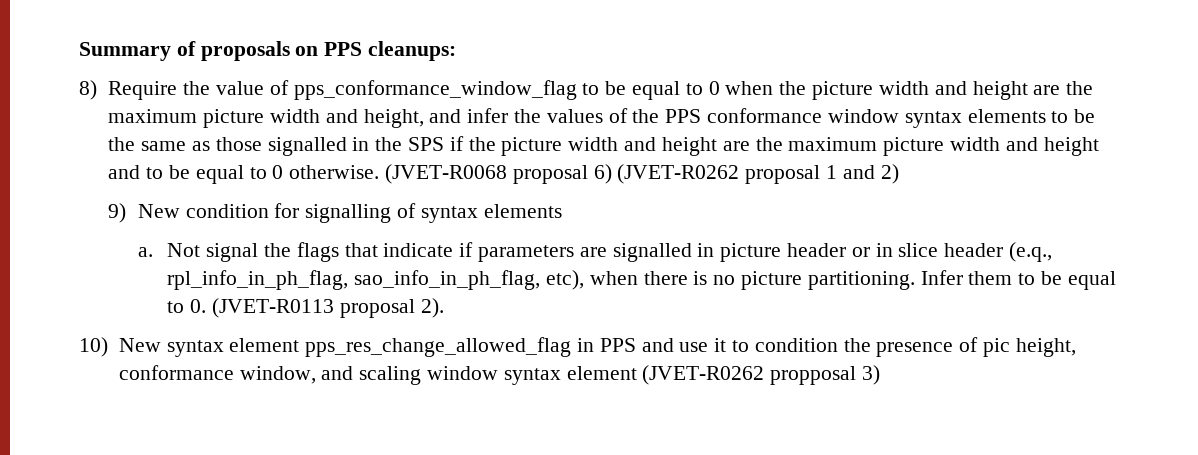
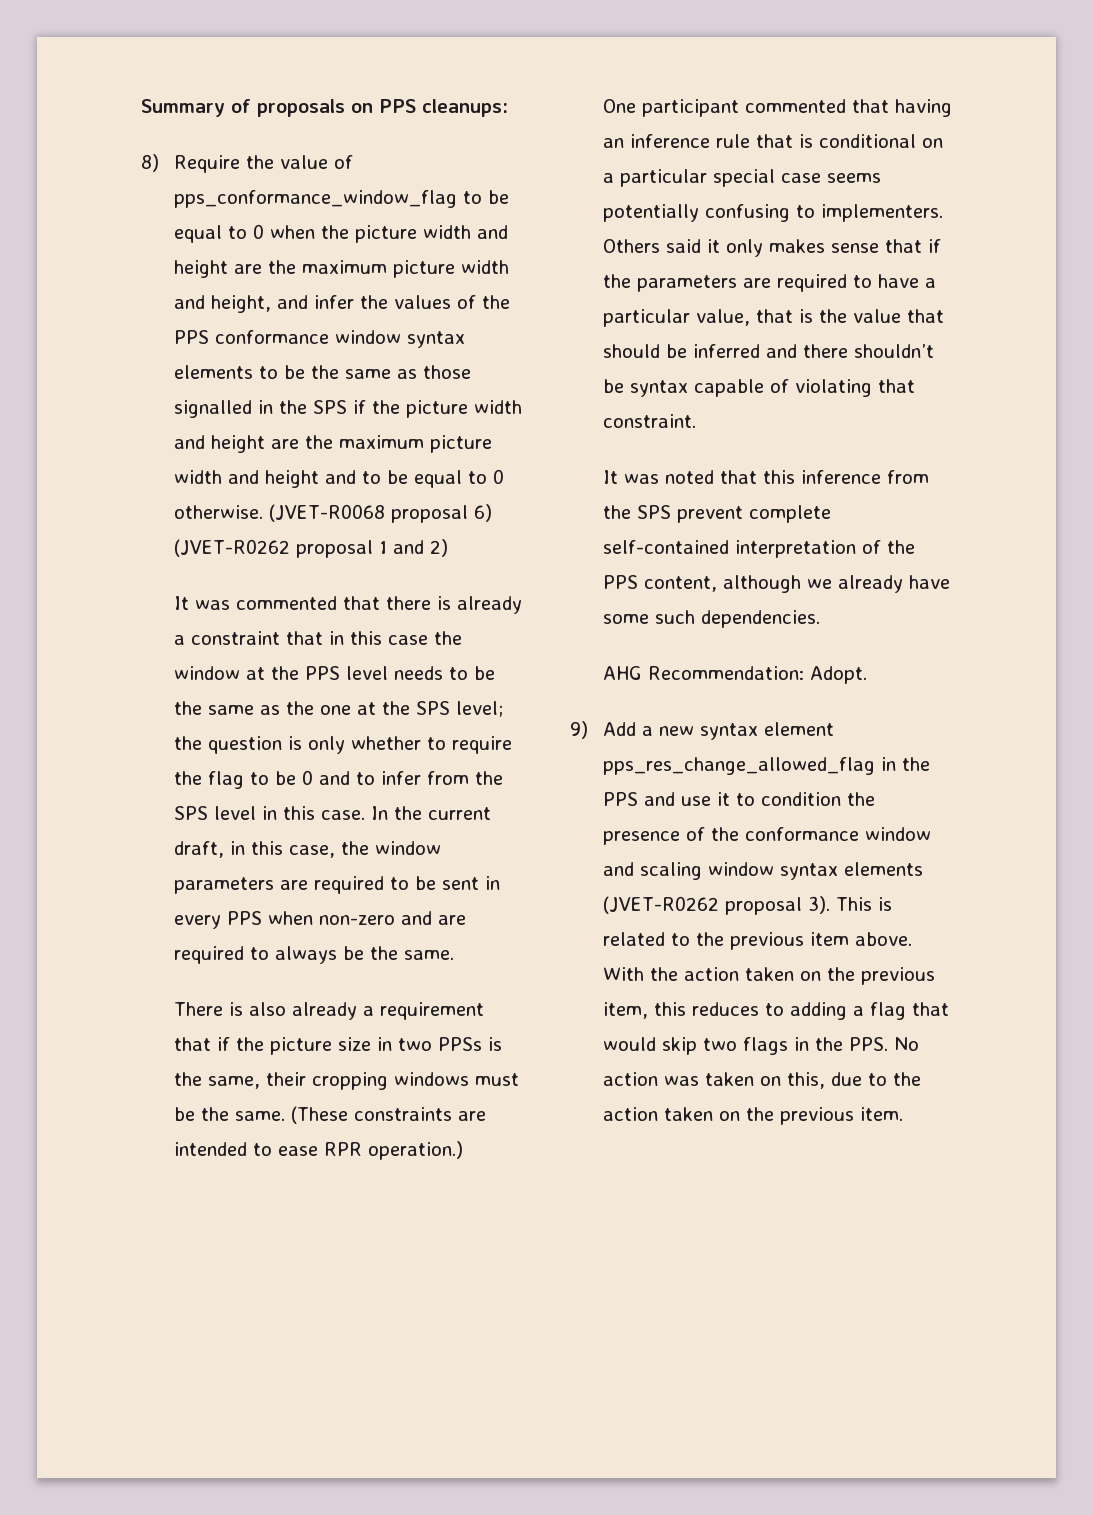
- 9) New condition for signalling of syntax elements
- a. Not signal the flags that indicate if parameters are signalled in picture header or in slice header (e.q., rpl_info_in_ph_flag, sao_info_in_ph_flag, etc), when there is no picture partitioning. Infer them to be equal to 0. (JVET-R0113 proposal 2).
- 10) New syntax element pps_res_change_allowed_flag in PPS and use it to condition the presence of pic height, conformance window, and scaling window syntax element (JVET-R0262 propposal 3)
+ It was commented that there is already a constraint that in this case the window at the PPS level needs to be the same as the one at the SPS level; the question is only whether to require the flag to be 0 and to infer from the SPS level in this case. In the current draft, in this case, the window parameters are required to be sent in every PPS when non-zero and are required to always be the same.
+ There is also already a requirement that if the picture size in two PPSs is the same, their cropping windows must be the same. (These constraints are intended to ease RPR operation.)
+ One participant commented that having an inference rule that is conditional on a particular special case seems potentially confusing to implementers. Others said it only makes sense that if the parameters are required to have a particular value, that is the value that should be inferred and there shouldn’t be syntax capable of violating that constraint.
+ It was noted that this inference from the SPS prevent complete self-contained interpretation of the PPS content, although we already have some such dependencies.
+ AHG Recommendation: Adopt.
+ 9) Add a new syntax element pps_res_change_allowed_flag in the PPS and use it to condition the presence of the conformance window and scaling window syntax elements (JVET-R0262 proposal 3). This is related to the previous item above. With the action taken on the previous item, this reduces to adding a flag that would skip two flags in the PPS. No action was taken on this, due to the action taken on the previous item.

